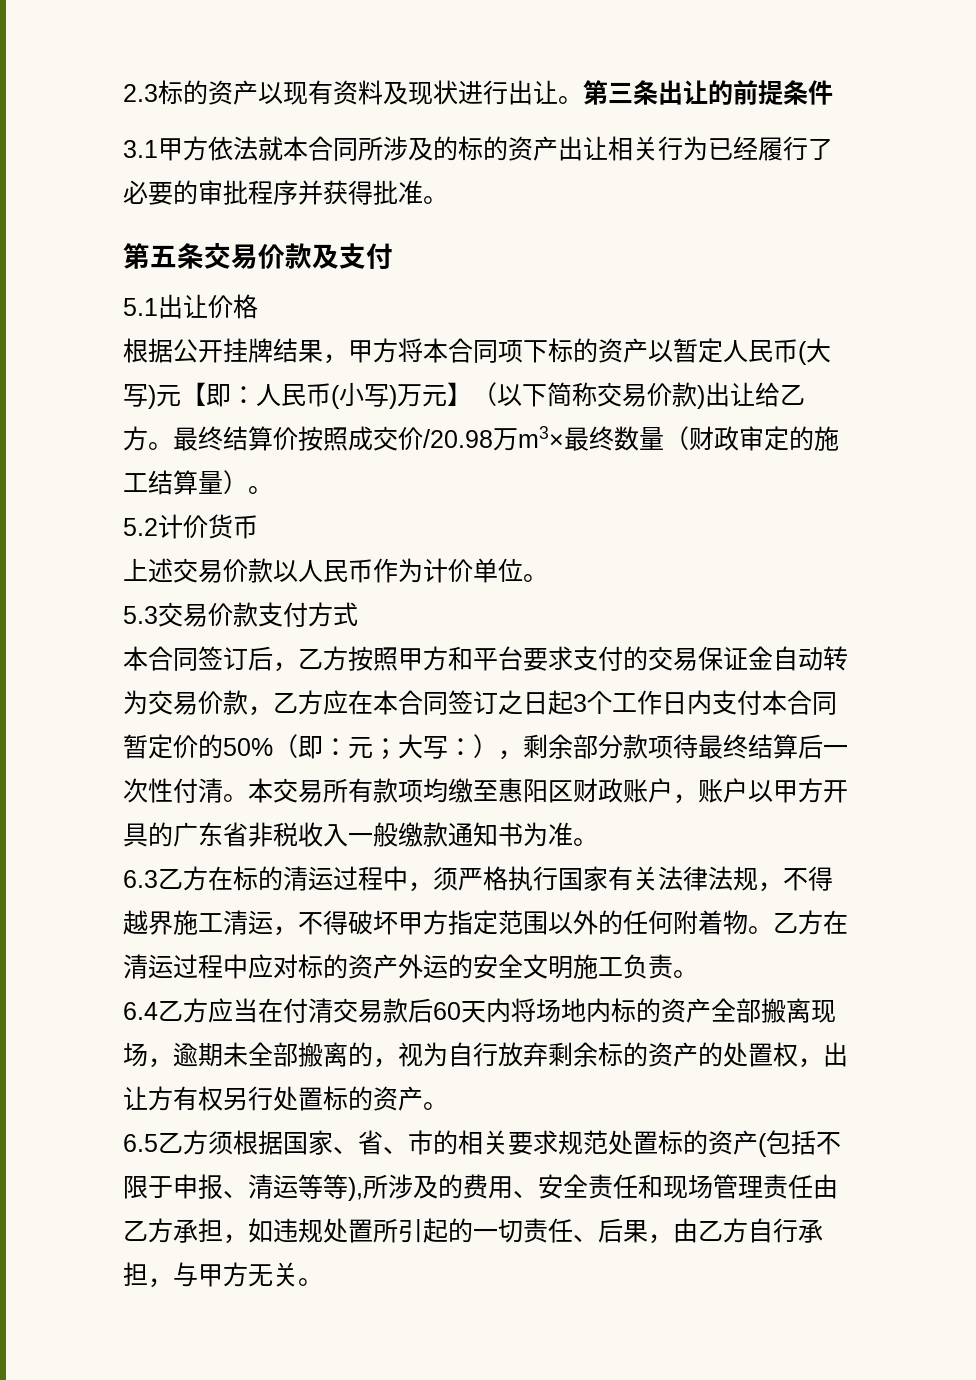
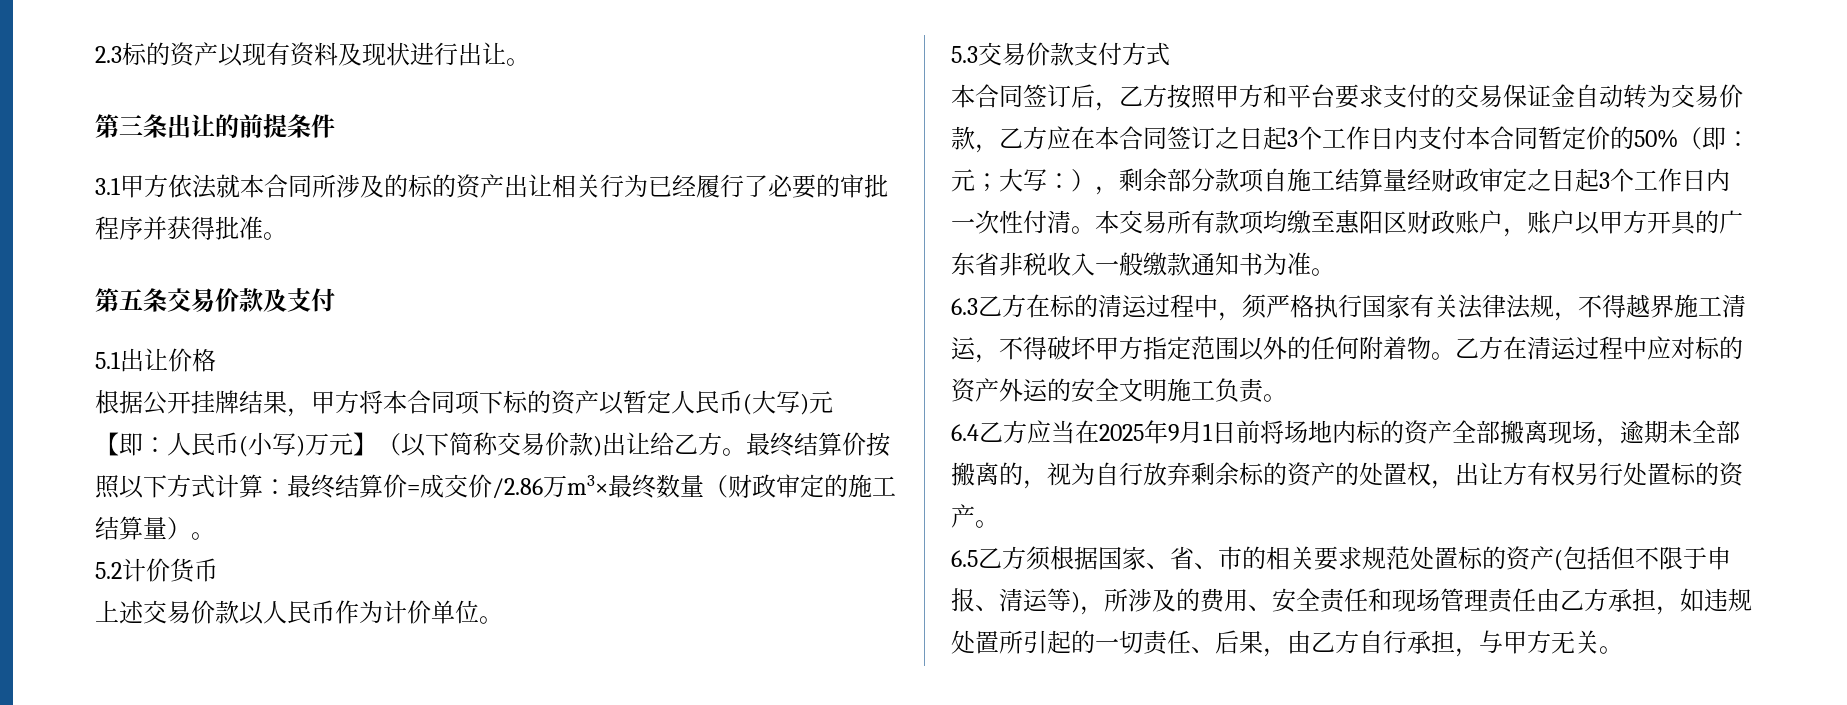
- 2.3标的资产以现有资料及现状进行出让。第三条出让的前提条件
+ 2.3标的资产以现有资料及现状进行出让。
+ 第三条出让的前提条件
- 最终结算价按照成交价/20.98万m3×最终数量（财政审定的施工结算量）。
+ 最终结算价按照以下方式计算：最终结算价=成交价/2.86万m3×最终数量（财政审定的施工结算量）。
- 本合同签订后，乙方按照甲方和平台要求支付的交易保证金自动转为交易价款，乙方应在本合同签订之日起3个工作日内支付本合同暂定价的50%（即：元；大写：），剩余部分款项待最终结算后一次性付清。
+ 本合同签订后，乙方按照甲方和平台要求支付的交易保证金自动转为交易价款，乙方应在本合同签订之日起3个工作日内支付本合同暂定价的50%（即：元；大写：），剩余部分款项自施工结算量经财政审定之日起3个工作日内一次性付清。
- 6.4乙方应当在付清交易款后60天内将场地内标的资产全部搬离现场，逾期未全部搬离的，视为自行放弃剩余标的资产的处置权，出让方有权另行处置标的资产。
+ 6.4乙方应当在2025年9月1日前将场地内标的资产全部搬离现场，逾期未全部搬离的，视为自行放弃剩余标的资产的处置权，出让方有权另行处置标的资产。
- 6.5乙方须根据国家、省、市的相关要求规范处置标的资产(包括不限于申报、清运等等),所涉及的费用、安全责任和现场管理责任由乙方承担，如违规处置所引起的一切责任、后果，由乙方自行承担，与甲方无关。
+ 6.5乙方须根据国家、省、市的相关要求规范处置标的资产(包括但不限于申报、清运等)，所涉及的费用、安全责任和现场管理责任由乙方承担，如违规处置所引起的一切责任、后果，由乙方自行承担，与甲方无关。

